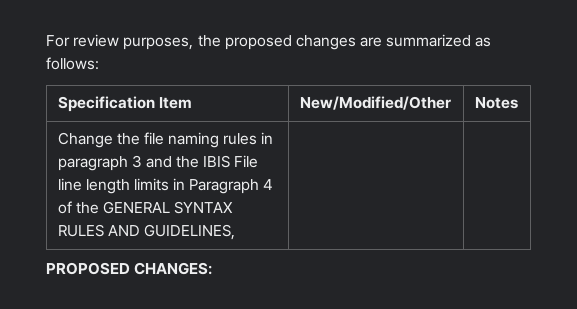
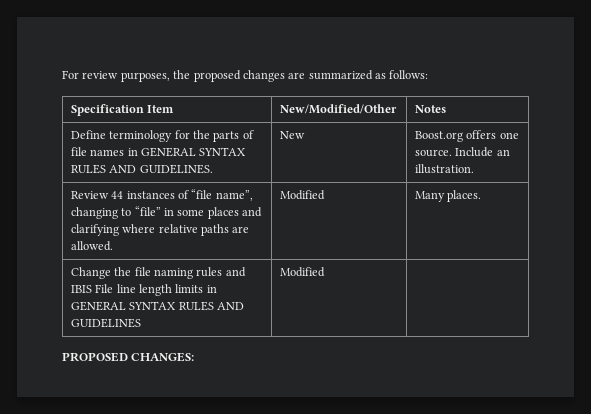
+ Define terminology for the parts of file names in GENERAL SYNTAX RULES AND GUIDELINES. | New | Boost.org offers one source. Include an illustration.
+ Review 44 instances of “file name”, changing to “file” in some places and clarifying where relative paths are allowed. | Modified | Many places.
- Change the file naming rules in paragraph 3 and the IBIS File line length limits in Paragraph 4 of the GENERAL SYNTAX RULES AND GUIDELINES, | |
+ Change the file naming rules and IBIS File line length limits in GENERAL SYNTAX RULES AND GUIDELINES | Modified |

